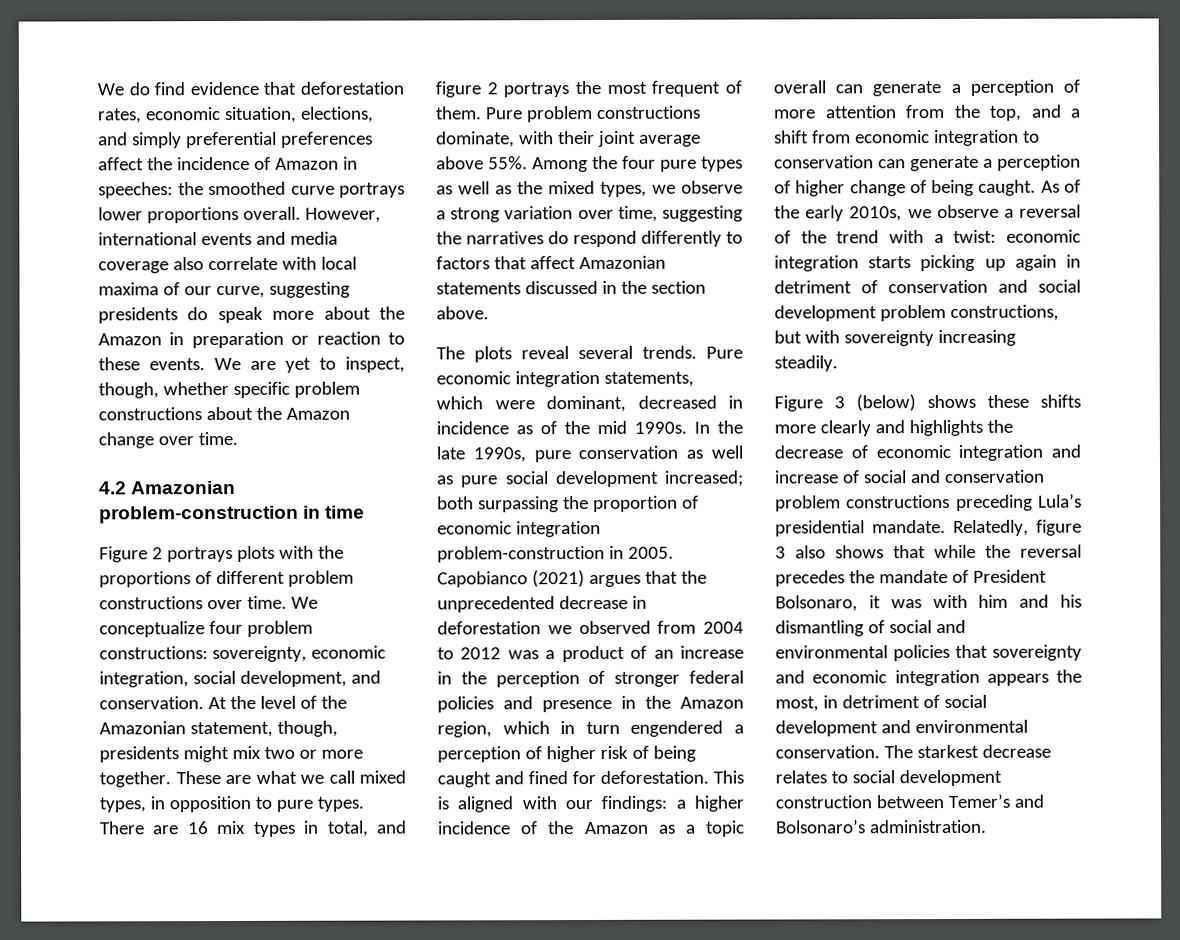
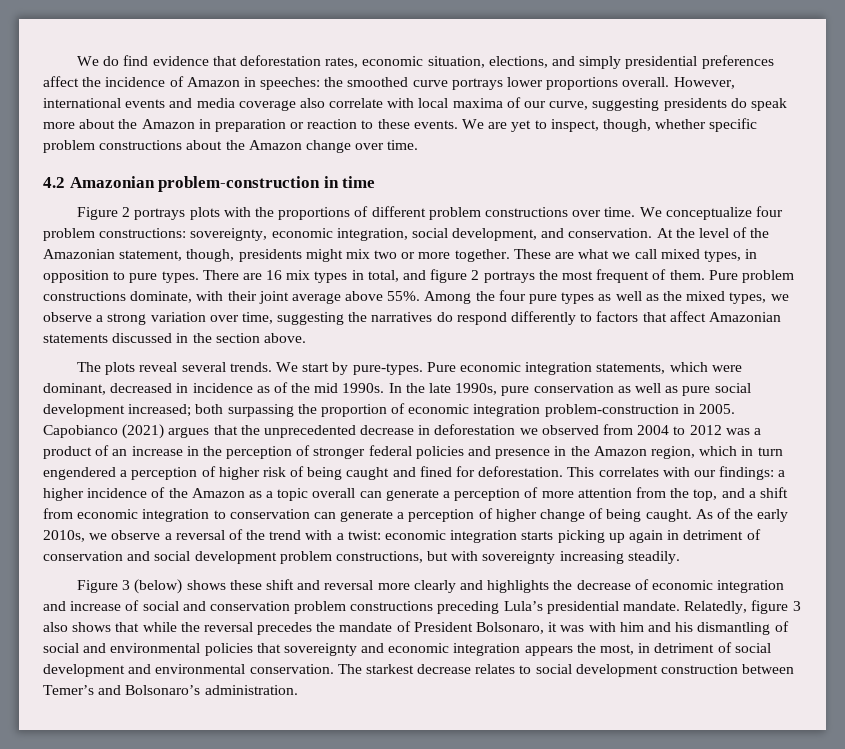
- We do find evidence that deforestation rates, economic situation, elections, and simply preferential preferences affect the incidence of Amazon in speeches: the smoothed curve portrays lower proportions overall.
+ We do find evidence that deforestation rates, economic situation, elections, and simply presidential preferences affect the incidence of Amazon in speeches: the smoothed curve portrays lower proportions overall.
+ We start by pure-types.
- This is aligned with our findings: a higher incidence of the Amazon as a topic overall can generate a perception of more attention from the top, and a shift from economic integration to conservation can generate a perception of higher change of being caught.
+ This correlates with our findings: a higher incidence of the Amazon as a topic overall can generate a perception of more attention from the top, and a shift from economic integration to conservation can generate a perception of higher change of being caught.
- Figure 3 (below) shows these shifts more clearly and highlights the decrease of economic integration and increase of social and conservation problem constructions preceding Lula’s presidential mandate.
+ Figure 3 (below) shows these shift and reversal more clearly and highlights the decrease of economic integration and increase of social and conservation problem constructions preceding Lula’s presidential mandate.

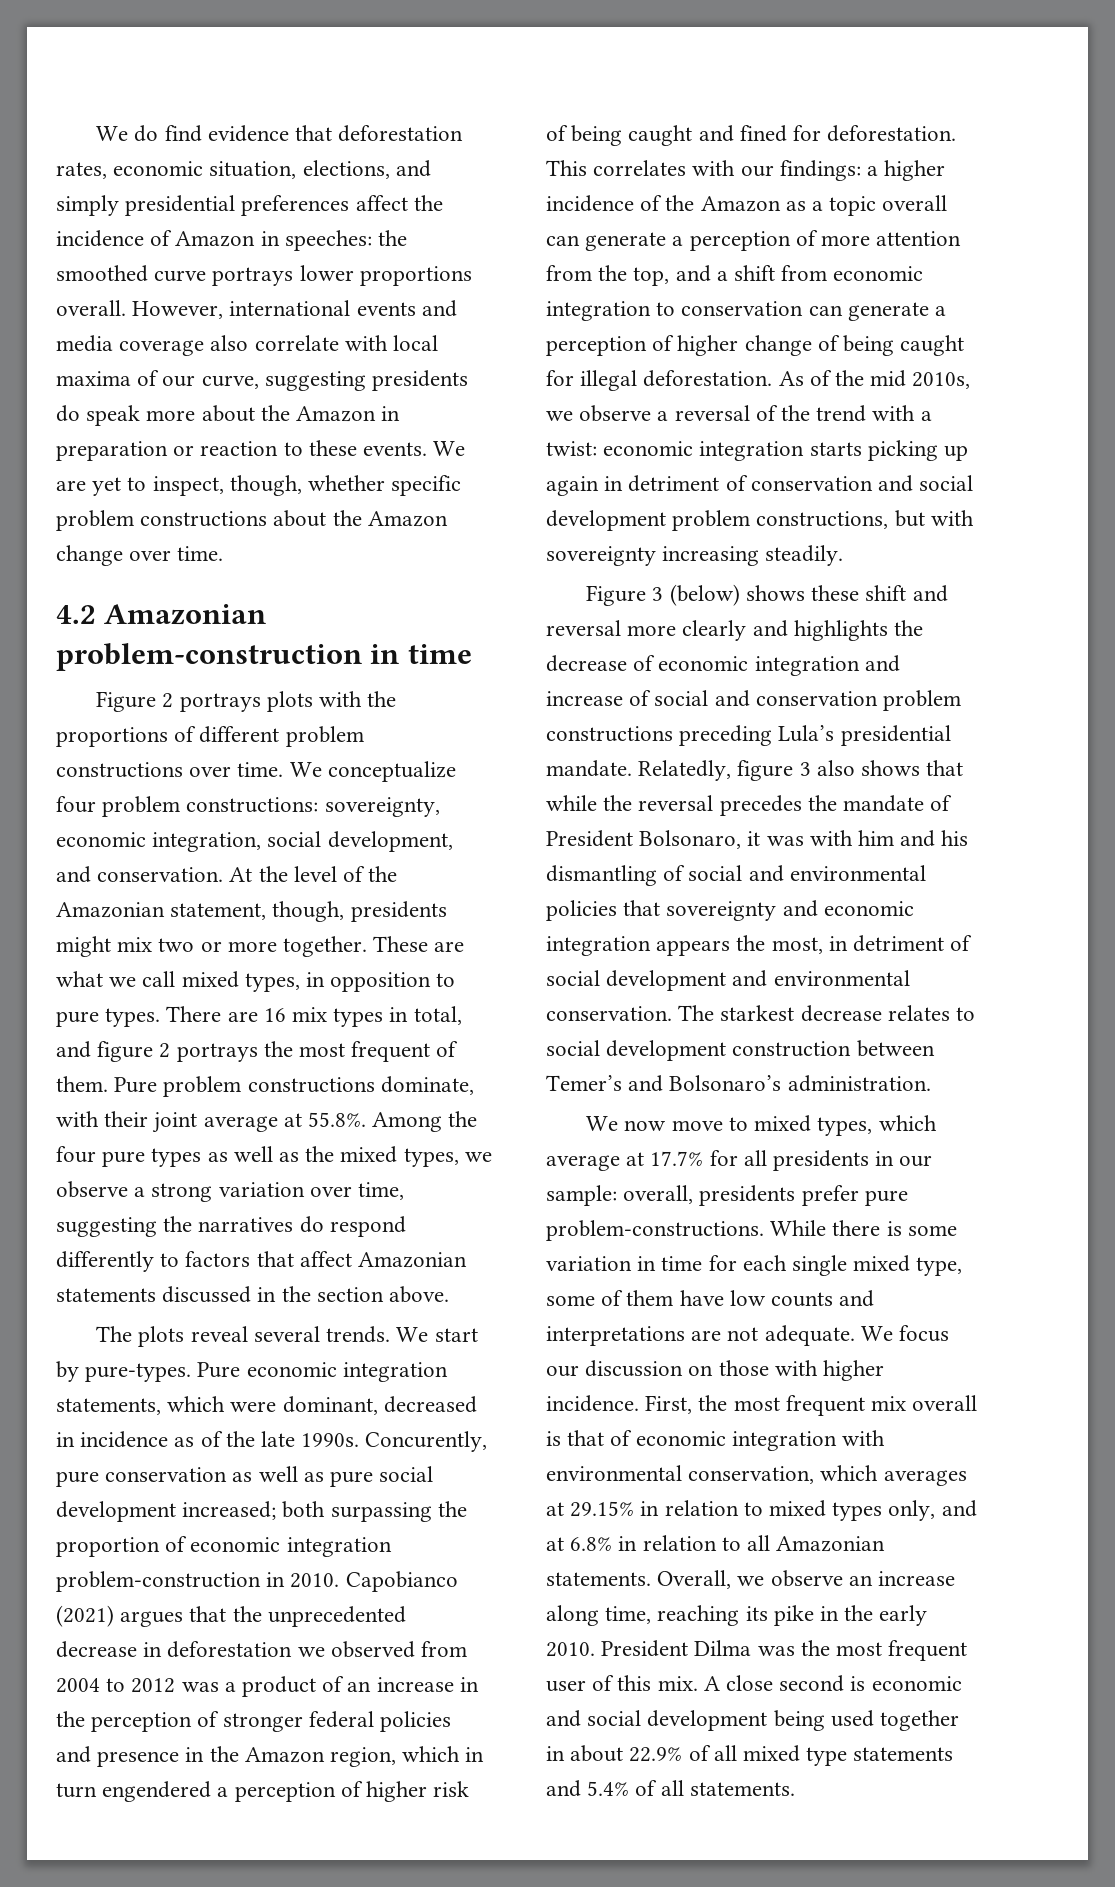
- Pure problem constructions dominate, with their joint average above 55%. Among the four pure types as well as the mixed types, we observe a strong variation over time, suggesting the narratives do respond differently to factors that affect Amazonian statements discussed in the section above.
+ Pure problem constructions dominate, with their joint average at 55.8%. Among the four pure types as well as the mixed types, we observe a strong variation over time, suggesting the narratives do respond differently to factors that affect Amazonian statements discussed in the section above.
- Pure economic integration statements, which were dominant, decreased in incidence as of the mid 1990s. In the late 1990s, pure conservation as well as pure social development increased; both surpassing the proportion of economic integration problem-construction in 2005.
+ Pure economic integration statements, which were dominant, decreased in incidence as of the late 1990s. Concurently, pure conservation as well as pure social development increased; both surpassing the proportion of economic integration problem-construction in 2010.
- This correlates with our findings: a higher incidence of the Amazon as a topic overall can generate a perception of more attention from the top, and a shift from economic integration to conservation can generate a perception of higher change of being caught.
+ This correlates with our findings: a higher incidence of the Amazon as a topic overall can generate a perception of more attention from the top, and a shift from economic integration to conservation can generate a perception of higher change of being caught for illegal deforestation.
- As of the early 2010s, we observe a reversal of the trend with a twist: economic integration starts picking up again in detriment of conservation and social development problem constructions, but with sovereignty increasing steadily.
+ As of the mid 2010s, we observe a reversal of the trend with a twist: economic integration starts picking up again in detriment of conservation and social development problem constructions, but with sovereignty increasing steadily.
+ We now move to mixed types, which average at 17.7% for all presidents in our sample: overall, presidents prefer pure problem-constructions. While there is some variation in time for each single mixed type, some of them have low counts and interpretations are not adequate. We focus our discussion on those with higher incidence. First, the most frequent mix overall is that of economic integration with environmental conservation, which averages at 29.15% in relation to mixed types only, and at 6.8% in relation to all Amazonian statements. Overall, we observe an increase along time, reaching its pike in the early 2010. President Dilma was the most frequent user of this mix. A close second is economic and social development being used together in about 22.9% of all mixed type statements and 5.4% of all statements.

